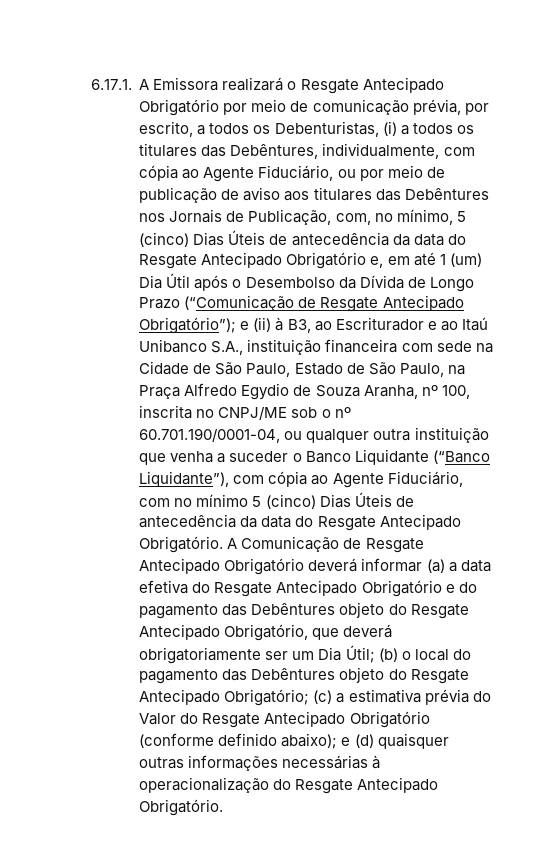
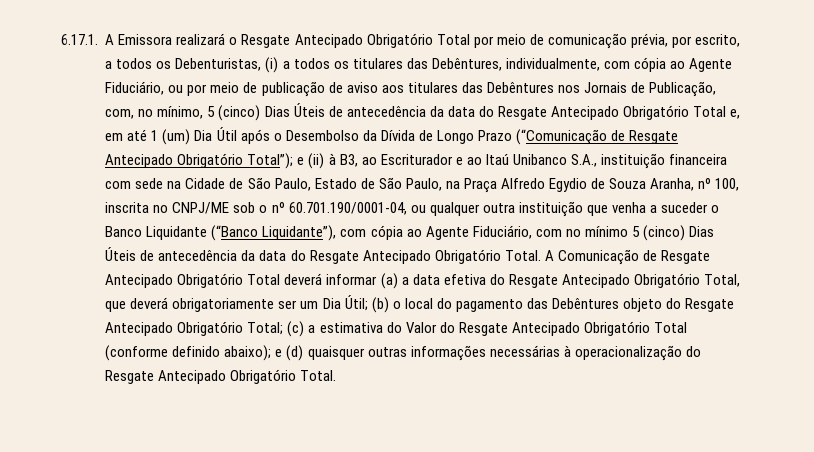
- 6.17.1. A Emissora realizará o Resgate Antecipado Obrigatório por meio de comunicação prévia, por escrito, a todos os Debenturistas, (i) a todos os titulares das Debêntures, individualmente, com cópia ao Agente Fiduciário, ou por meio de publicação de aviso aos titulares das Debêntures nos Jornais de Publicação, com, no mínimo, 5 (cinco) Dias Úteis de antecedência da data do Resgate Antecipado Obrigatório e, em até 1 (um) Dia Útil após o Desembolso da Dívida de Longo Prazo (“Comunicação de Resgate Antecipado Obrigatório”);
+ 6.17.1. A Emissora realizará o Resgate Antecipado Obrigatório Total por meio de comunicação prévia, por escrito, a todos os Debenturistas, (i) a todos os titulares das Debêntures, individualmente, com cópia ao Agente Fiduciário, ou por meio de publicação de aviso aos titulares das Debêntures nos Jornais de Publicação, com, no mínimo, 5 (cinco) Dias Úteis de antecedência da data do Resgate Antecipado Obrigatório Total e, em até 1 (um) Dia Útil após o Desembolso da Dívida de Longo Prazo (“Comunicação de Resgate Antecipado Obrigatório Total”);
- e (ii) à B3, ao Escriturador e ao Itaú Unibanco S.A., instituição financeira com sede na Cidade de São Paulo, Estado de São Paulo, na Praça Alfredo Egydio de Souza Aranha, nº 100, inscrita no CNPJ/ME sob o nº 60.701.190/0001-04, ou qualquer outra instituição que venha a suceder o Banco Liquidante (“Banco Liquidante”), com cópia ao Agente Fiduciário, com no mínimo 5 (cinco) Dias Úteis de antecedência da data do Resgate Antecipado Obrigatório.
+ e (ii) à B3, ao Escriturador e ao Itaú Unibanco S.A., instituição financeira com sede na Cidade de São Paulo, Estado de São Paulo, na Praça Alfredo Egydio de Souza Aranha, nº 100, inscrita no CNPJ/ME sob o nº 60.701.190/0001-04, ou qualquer outra instituição que venha a suceder o Banco Liquidante (“Banco Liquidante”), com cópia ao Agente Fiduciário, com no mínimo 5 (cinco) Dias Úteis de antecedência da data do Resgate Antecipado Obrigatório Total.
- A Comunicação de Resgate Antecipado Obrigatório deverá informar (a) a data efetiva do Resgate Antecipado Obrigatório e do pagamento das Debêntures objeto do Resgate Antecipado Obrigatório, que deverá obrigatoriamente ser um Dia Útil; (b) o local do pagamento das Debêntures objeto do Resgate Antecipado Obrigatório; (c) a estimativa prévia do Valor do Resgate Antecipado Obrigatório (conforme definido abaixo); e (d) quaisquer outras informações necessárias à operacionalização do Resgate Antecipado Obrigatório.
+ A Comunicação de Resgate Antecipado Obrigatório Total deverá informar (a) a data efetiva do Resgate Antecipado Obrigatório Total, que deverá obrigatoriamente ser um Dia Útil; (b) o local do pagamento das Debêntures objeto do Resgate Antecipado Obrigatório Total; (c) a estimativa do Valor do Resgate Antecipado Obrigatório Total (conforme definido abaixo); e (d) quaisquer outras informações necessárias à operacionalização do Resgate Antecipado Obrigatório Total.

